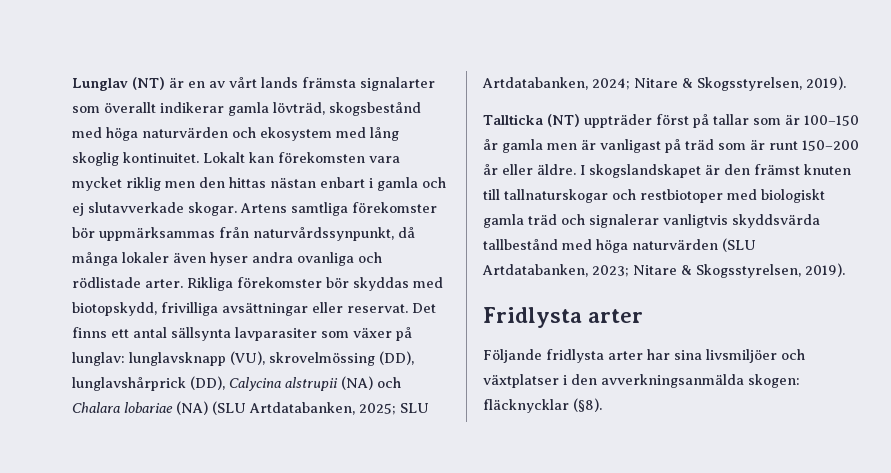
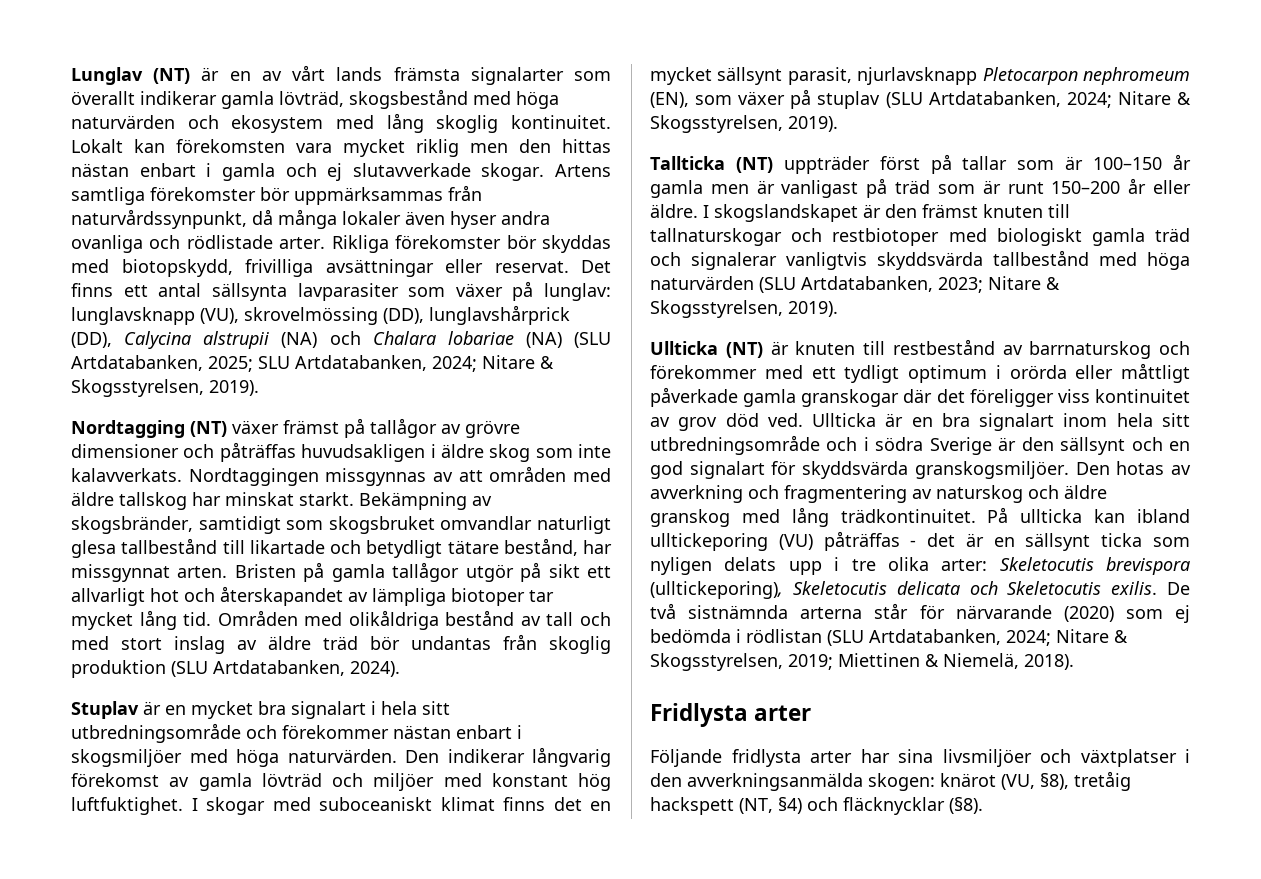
+ Nordtagging (NT) växer främst på tallågor av grövre dimensioner och påträffas huvudsakligen i äldre skog som inte kalavverkats. Nordtaggingen missgynnas av att områden med äldre tallskog har minskat starkt. Bekämpning av skogsbränder, samtidigt som skogsbruket omvandlar naturligt glesa tallbestånd till likartade och betydligt tätare bestånd, har missgynnat arten. Bristen på gamla tallågor utgör på sikt ett allvarligt hot och återskapandet av lämpliga biotoper tar mycket lång tid. Områden med olikåldriga bestånd av tall och med stort inslag av äldre träd bör undantas från skoglig produktion (SLU Artdatabanken, 2024).
+ Stuplav är en mycket bra signalart i hela sitt utbredningsområde och förekommer nästan enbart i skogsmiljöer med höga naturvärden. Den indikerar långvarig förekomst av gamla lövträd och miljöer med konstant hög luftfuktighet. I skogar med suboceaniskt klimat finns det en mycket sällsynt parasit, njurlavsknapp Pletocarpon nephromeum (EN), som växer på stuplav (SLU Artdatabanken, 2024; Nitare & Skogsstyrelsen, 2019).
+ Ullticka (NT) är knuten till restbestånd av barrnaturskog och förekommer med ett tydligt optimum i orörda eller måttligt påverkade gamla granskogar där det föreligger viss kontinuitet av grov död ved. Ullticka är en bra signalart inom hela sitt utbredningsområde och i södra Sverige är den sällsynt och en god signalart för skyddsvärda granskogsmiljöer. Den hotas av avverkning och fragmentering av naturskog och äldre granskog med lång trädkontinuitet. På ullticka kan ibland ulltickeporing (VU) påträffas - det är en sällsynt ticka som nyligen delats upp i tre olika arter: Skeletocutis brevispora (ulltickeporing), Skeletocutis delicata och Skeletocutis exilis. De två sistnämnda arterna står för närvarande (2020) som ej bedömda i rödlistan (SLU Artdatabanken, 2024; Nitare & Skogsstyrelsen, 2019; Miettinen & Niemelä, 2018).
- Följande fridlysta arter har sina livsmiljöer och växtplatser i den avverkningsanmälda skogen: fläcknycklar (§8).
+ Följande fridlysta arter har sina livsmiljöer och växtplatser i den avverkningsanmälda skogen: knärot (VU, §8), tretåig hackspett (NT, §4) och fläcknycklar (§8).

